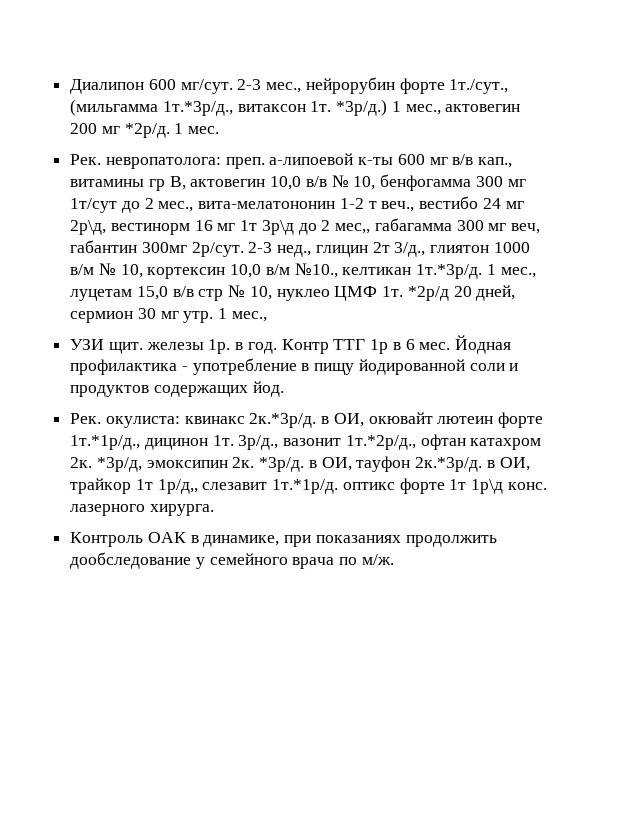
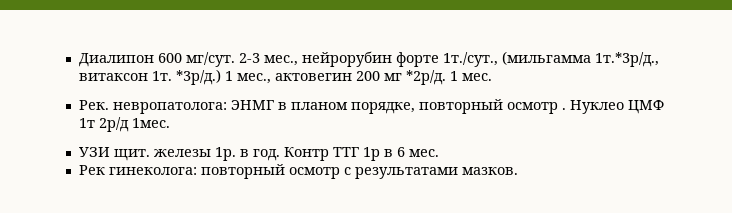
- Рек. невропатолога: преп. а-липоевой к-ты 600 мг в/в кап., витамины гр В, актовегин 10,0 в/в № 10, бенфогамма 300 мг 1т/сут до 2 мес., вита-мелатононин 1-2 т веч., вестибо 24 мг 2р\д, вестинорм 16 мг 1т 3р\д до 2 мес,, габагамма 300 мг веч, габантин 300мг 2р/сут. 2-3 нед., глицин 2т 3/д., глиятон 1000 в/м № 10, кортексин 10,0 в/м №10., келтикан 1т.*3р/д. 1 мес., луцетам 15,0 в/в стр № 10, нуклео ЦМФ 1т. *2р/д 20 дней, сермион 30 мг утр. 1 мес.,
+ Рек. невропатолога: ЭНМГ в планом порядке, повторный осмотр . Нуклео ЦМФ 1т 2р/д 1мес.
- Контр ТТГ 1р в 6 мес. Йодная профилактика - употребление в пищу йодированной соли и продуктов содержащих йод.
- Рек. окулиста: квинакс 2к.*3р/д. в ОИ, окювайт лютеин форте 1т.*1р/д., дицинон 1т. 3р/д., вазонит 1т.*2р/д., офтан катахром 2к. *3р/д, эмоксипин 2к. *3р/д. в ОИ, тауфон 2к.*3р/д. в ОИ, трайкор 1т 1р/д,, слезавит 1т.*1р/д. оптикс форте 1т 1р\д конс. лазерного хирурга.
- Контроль ОАК в динамике, при показаниях продолжить дообследование у семейного врача по м/ж.
+ Контр ТТГ 1р в 6 мес.
+ Рек гинеколога: повторный осмотр с результатами мазков.

